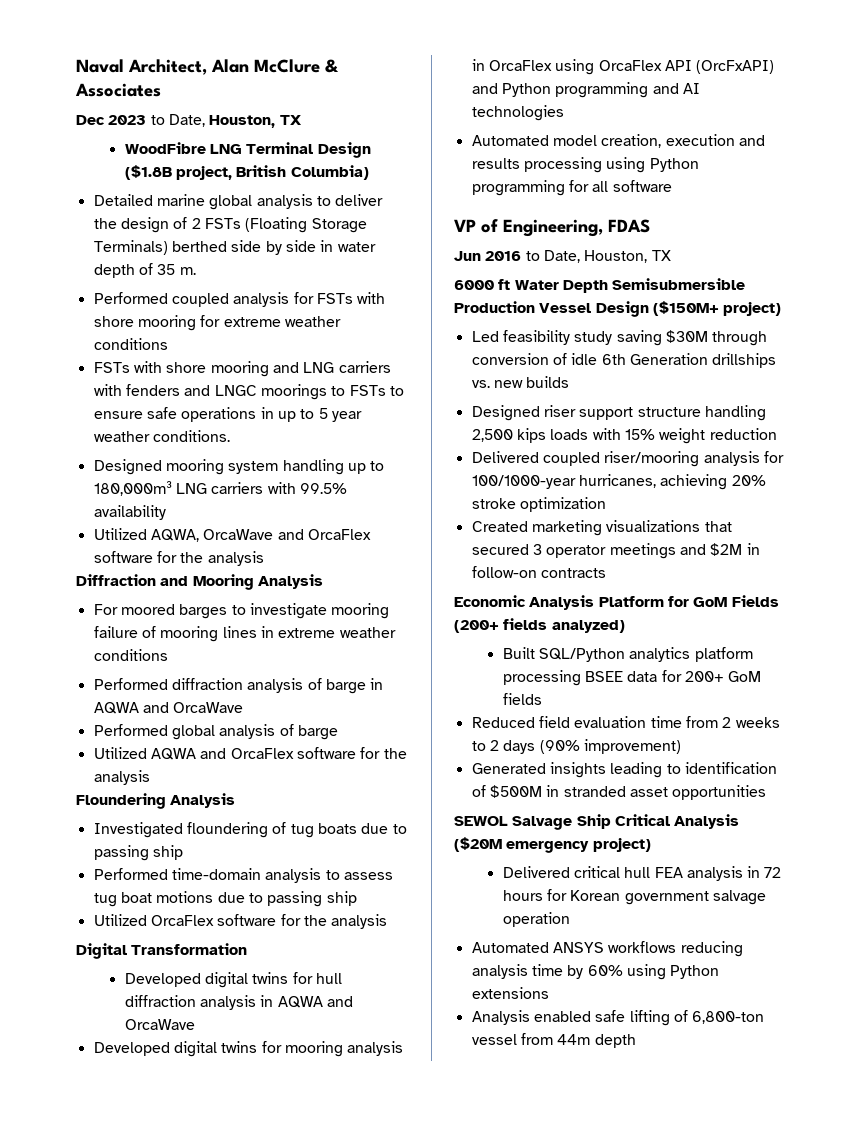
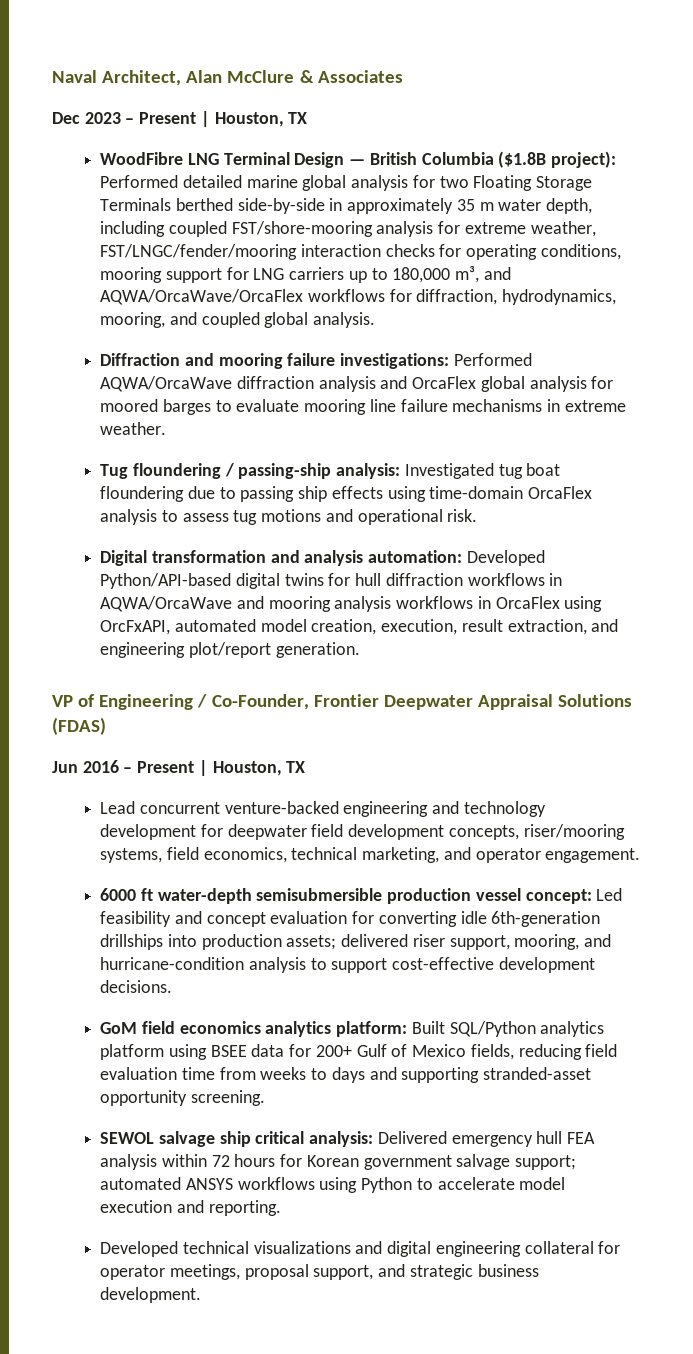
- Dec 2023 to Date, Houston, TX
+ Dec 2023 – Present | Houston, TX
- WoodFibre LNG Terminal Design ($1.8B project, British Columbia)
- Detailed marine global analysis to deliver the design of 2 FSTs (Floating Storage Terminals) berthed side by side in water depth of 35 m.
- Performed coupled analysis for FSTs with shore mooring for extreme weather conditions
- FSTs with shore mooring and LNG carriers with fenders and LNGC moorings to FSTs to ensure safe operations in up to 5 year weather conditions.
- Designed mooring system handling up to 180,000m³ LNG carriers with 99.5% availability
- Utilized AQWA, OrcaWave and OrcaFlex software for the analysis
- Diffraction and Mooring Analysis
- For moored barges to investigate mooring failure of mooring lines in extreme weather conditions
- Performed diffraction analysis of barge in AQWA and OrcaWave
- Performed global analysis of barge
- Utilized AQWA and OrcaFlex software for the analysis
- Floundering Analysis
- Investigated floundering of tug boats due to passing ship
- Performed time-domain analysis to assess tug boat motions due to passing ship
- Utilized OrcaFlex software for the analysis
- Digital Transformation
- Developed digital twins for hull diffraction analysis in AQWA and OrcaWave
- Developed digital twins for mooring analysis in OrcaFlex using OrcaFlex API (OrcFxAPI) and Python programming and AI technologies
- Automated model creation, execution and results processing using Python programming for all software
- VP of Engineering, FDAS
+ WoodFibre LNG Terminal Design — British Columbia ($1.8B project): Performed detailed marine global analysis for two Floating Storage Terminals berthed side-by-side in approximately 35 m water depth, including coupled FST/shore-mooring analysis for extreme weather, FST/LNGC/fender/mooring interaction checks for operating conditions, mooring support for LNG carriers up to 180,000 m³, and AQWA/OrcaWave/OrcaFlex workflows for diffraction, hydrodynamics, mooring, and coupled global analysis.
+ Diffraction and mooring failure investigations: Performed AQWA/OrcaWave diffraction analysis and OrcaFlex global analysis for moored barges to evaluate mooring line failure mechanisms in extreme weather.
+ Tug floundering / passing-ship analysis: Investigated tug boat floundering due to passing ship effects using time-domain OrcaFlex analysis to assess tug motions and operational risk.
+ Digital transformation and analysis automation: Developed Python/API-based digital twins for hull diffraction workflows in AQWA/OrcaWave and mooring analysis workflows in OrcaFlex using OrcFxAPI, automated model creation, execution, result extraction, and engineering plot/report generation.
+ VP of Engineering / Co-Founder, Frontier Deepwater Appraisal Solutions (FDAS)
- Jun 2016 to Date, Houston, TX
- 6000 ft Water Depth Semisubmersible Production Vessel Design ($150M+ project)
- Led feasibility study saving $30M through conversion of idle 6th Generation drillships vs. new builds
- Designed riser support structure handling 2,500 kips loads with 15% weight reduction
- Delivered coupled riser/mooring analysis for 100/1000-year hurricanes, achieving 20% stroke optimization
- Created marketing visualizations that secured 3 operator meetings and $2M in follow-on contracts
- Economic Analysis Platform for GoM Fields (200+ fields analyzed)
- Built SQL/Python analytics platform processing BSEE data for 200+ GoM fields
- Reduced field evaluation time from 2 weeks to 2 days (90% improvement)
- Generated insights leading to identification of $500M in stranded asset opportunities
- SEWOL Salvage Ship Critical Analysis ($20M emergency project)
- Delivered critical hull FEA analysis in 72 hours for Korean government salvage operation
- Automated ANSYS workflows reducing analysis time by 60% using Python extensions
- Analysis enabled safe lifting of 6,800-ton vessel from 44m depth
+ Jun 2016 – Present | Houston, TX
+ Lead concurrent venture-backed engineering and technology development for deepwater field development concepts, riser/mooring systems, field economics, technical marketing, and operator engagement.
+ 6000 ft water-depth semisubmersible production vessel concept: Led feasibility and concept evaluation for converting idle 6th-generation drillships into production assets; delivered riser support, mooring, and hurricane-condition analysis to support cost-effective development decisions.
+ GoM field economics analytics platform: Built SQL/Python analytics platform using BSEE data for 200+ Gulf of Mexico fields, reducing field evaluation time from weeks to days and supporting stranded-asset opportunity screening.
+ SEWOL salvage ship critical analysis: Delivered emergency hull FEA analysis within 72 hours for Korean government salvage support; automated ANSYS workflows using Python to accelerate model execution and reporting.
+ Developed technical visualizations and digital engineering collateral for operator meetings, proposal support, and strategic business development.

